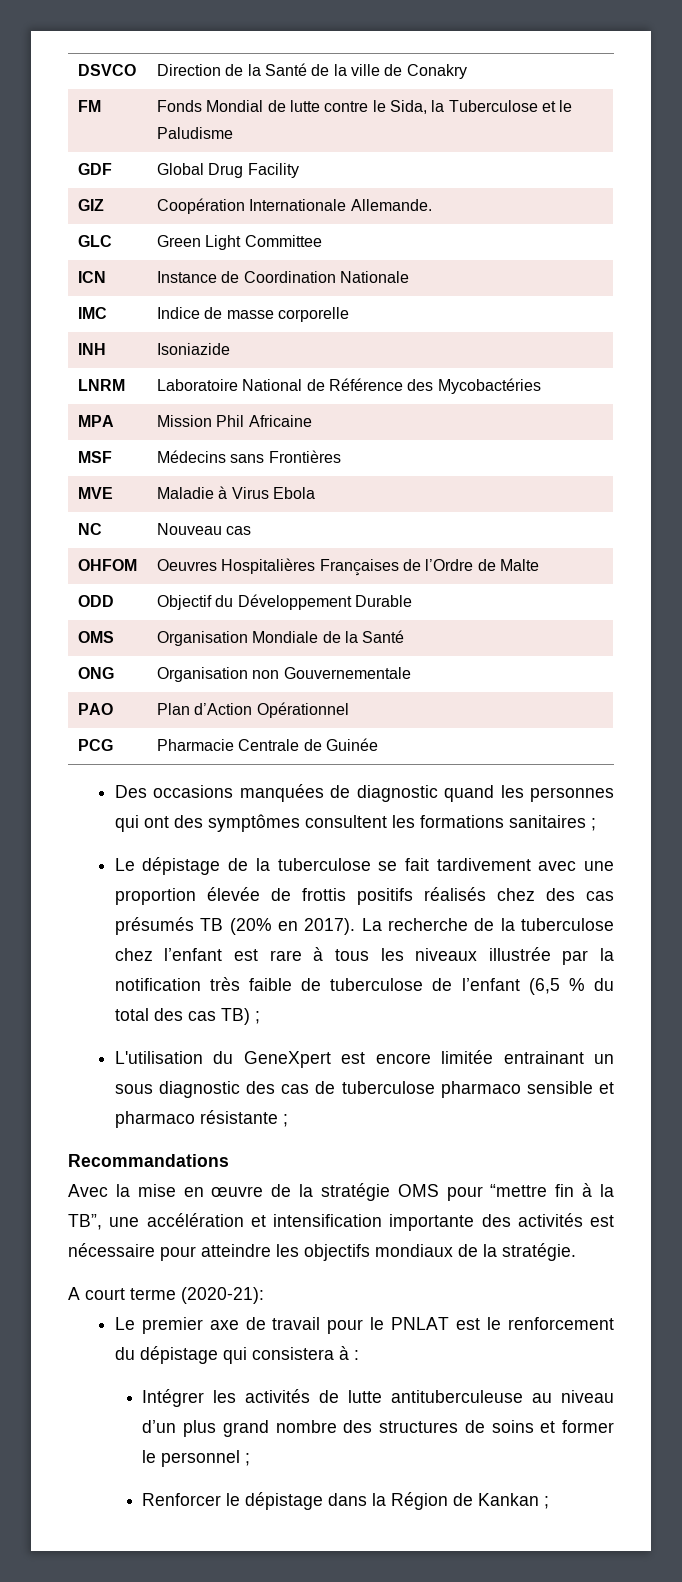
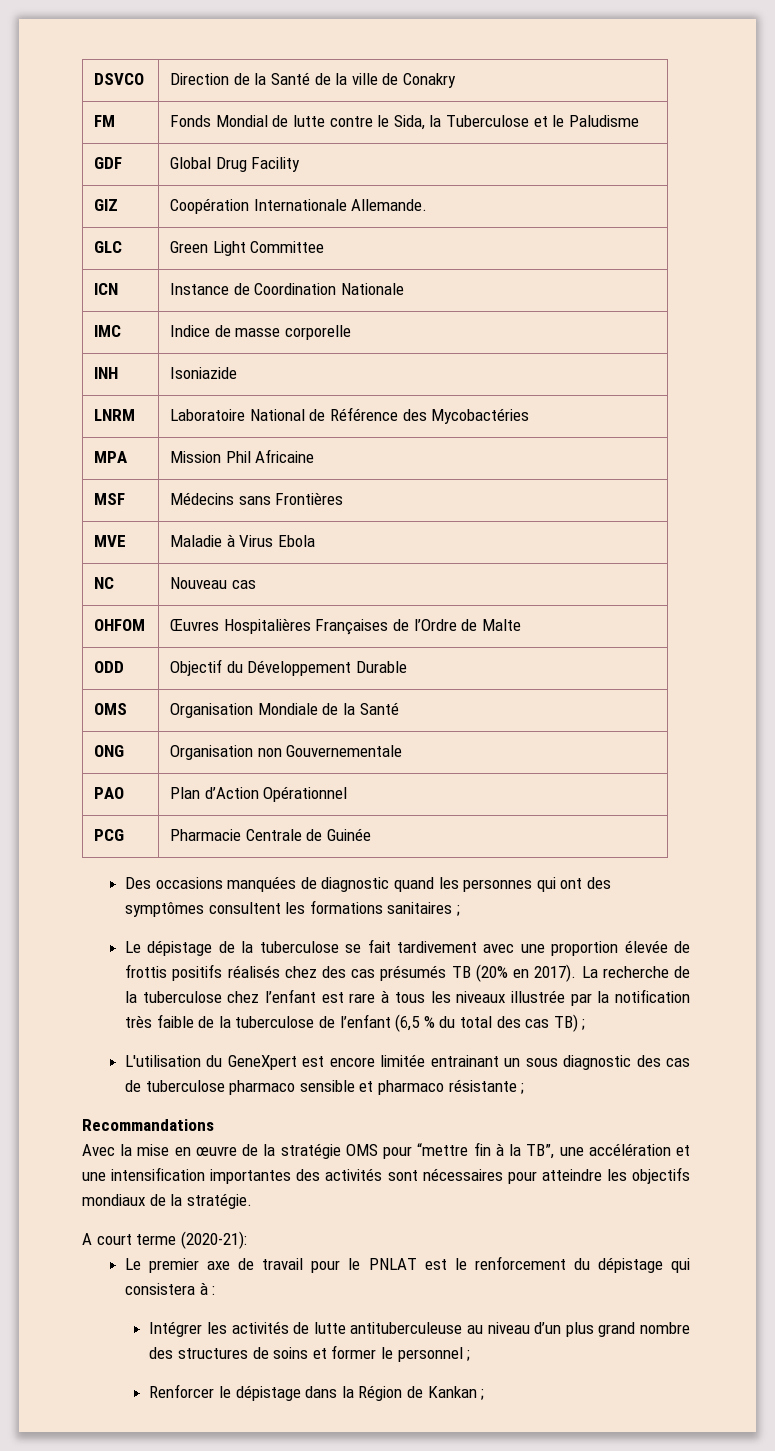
- OHFOM | Oeuvres Hospitalières Françaises de l’Ordre de Malte
+ OHFOM | Œuvres Hospitalières Françaises de l’Ordre de Malte
- La recherche de la tuberculose chez l’enfant est rare à tous les niveaux illustrée par la notification très faible de tuberculose de l’enfant (6,5 % du total des cas TB) ;
+ La recherche de la tuberculose chez l’enfant est rare à tous les niveaux illustrée par la notification très faible de la tuberculose de l’enfant (6,5 % du total des cas TB) ;
- Avec la mise en œuvre de la stratégie OMS pour “mettre fin à la TB”, une accélération et intensification importante des activités est nécessaire pour atteindre les objectifs mondiaux de la stratégie.
+ Avec la mise en œuvre de la stratégie OMS pour “mettre fin à la TB”, une accélération et une intensification importantes des activités sont nécessaires pour atteindre les objectifs mondiaux de la stratégie.

